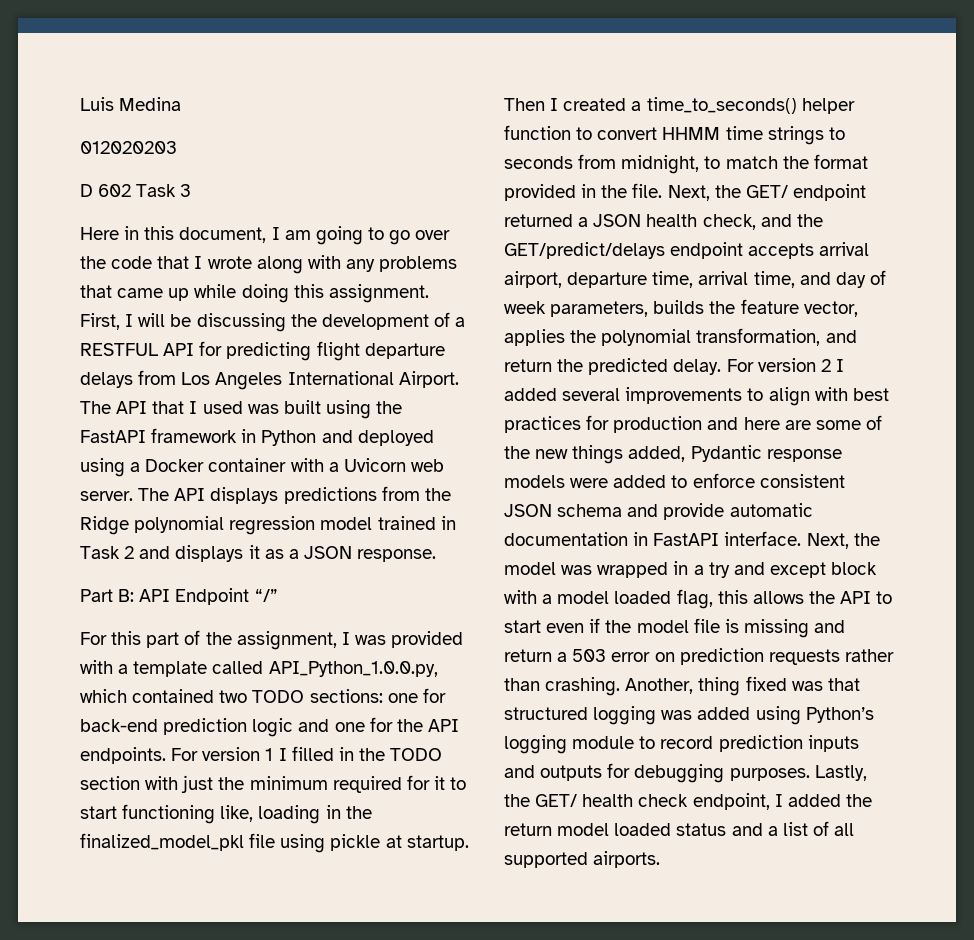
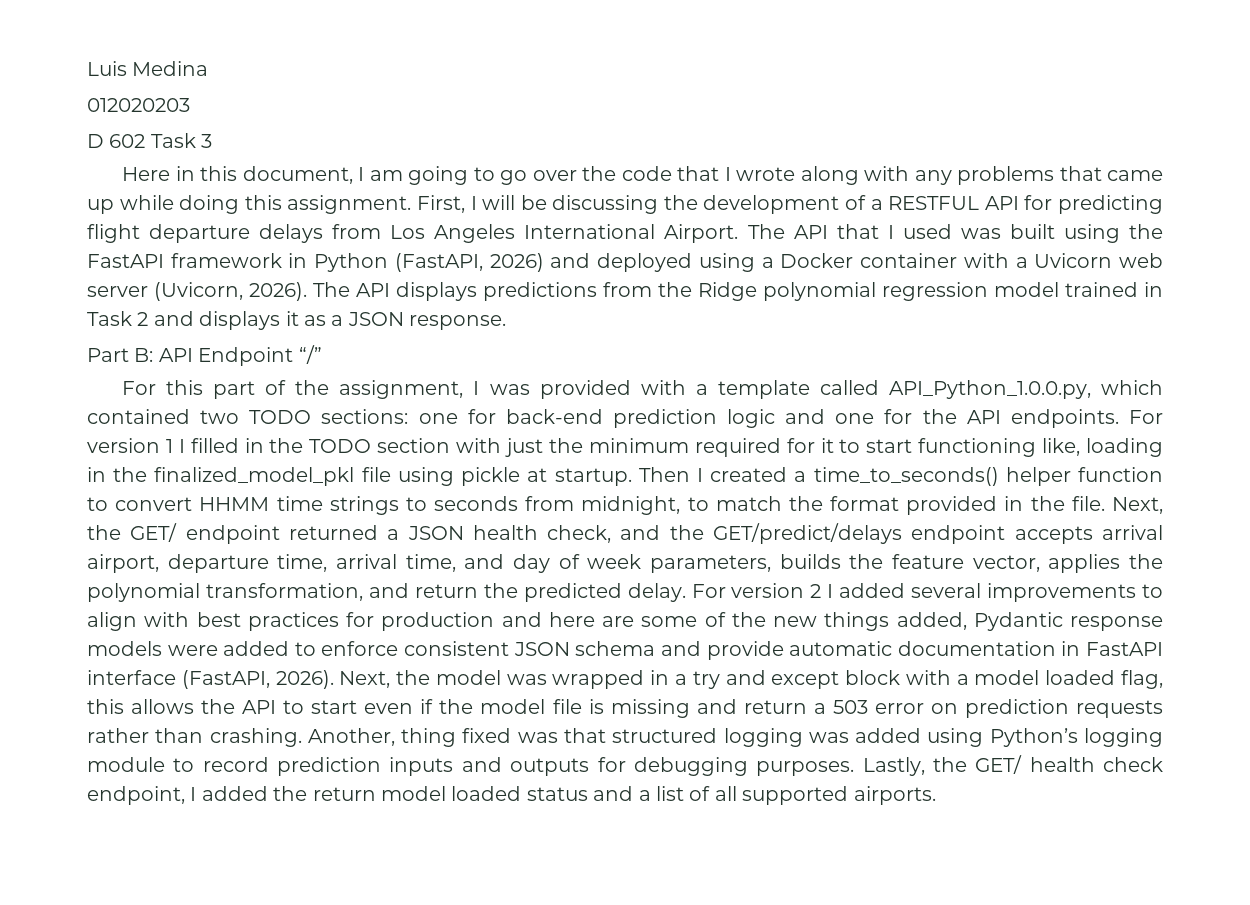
- The API that I used was built using the FastAPI framework in Python and deployed using a Docker container with a Uvicorn web server.
+ The API that I used was built using the FastAPI framework in Python (FastAPI, 2026) and deployed using a Docker container with a Uvicorn web server (Uvicorn, 2026).
- For version 2 I added several improvements to align with best practices for production and here are some of the new things added, Pydantic response models were added to enforce consistent JSON schema and provide automatic documentation in FastAPI interface.
+ For version 2 I added several improvements to align with best practices for production and here are some of the new things added, Pydantic response models were added to enforce consistent JSON schema and provide automatic documentation in FastAPI interface (FastAPI, 2026).

